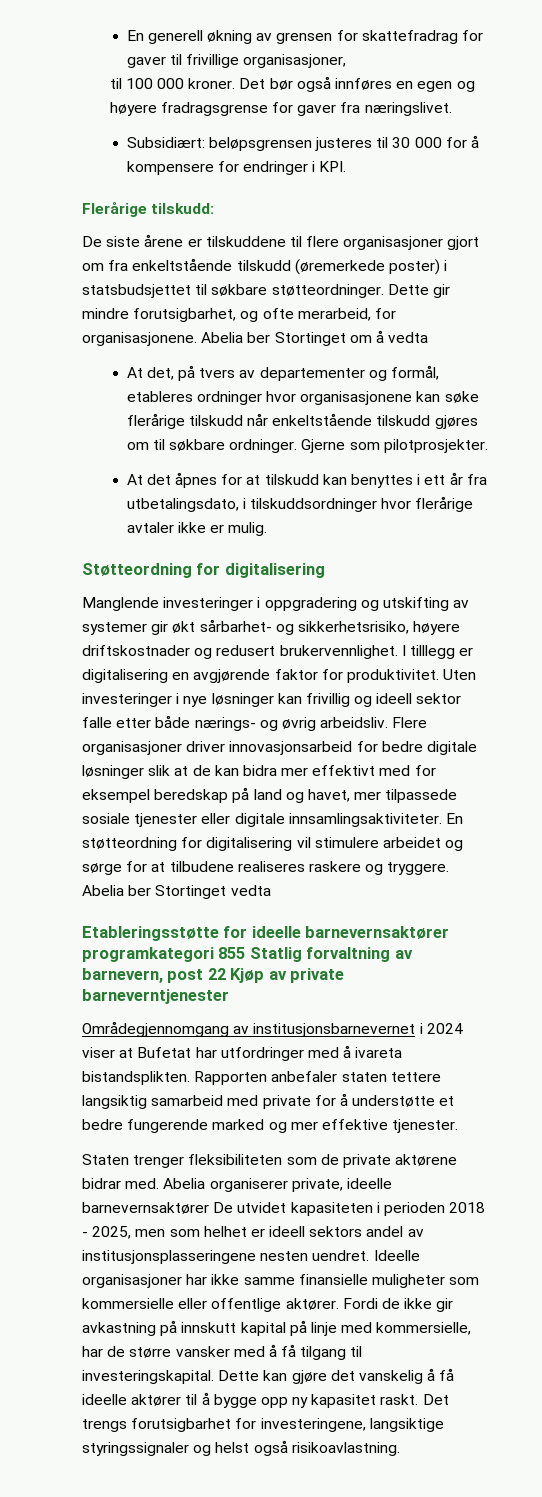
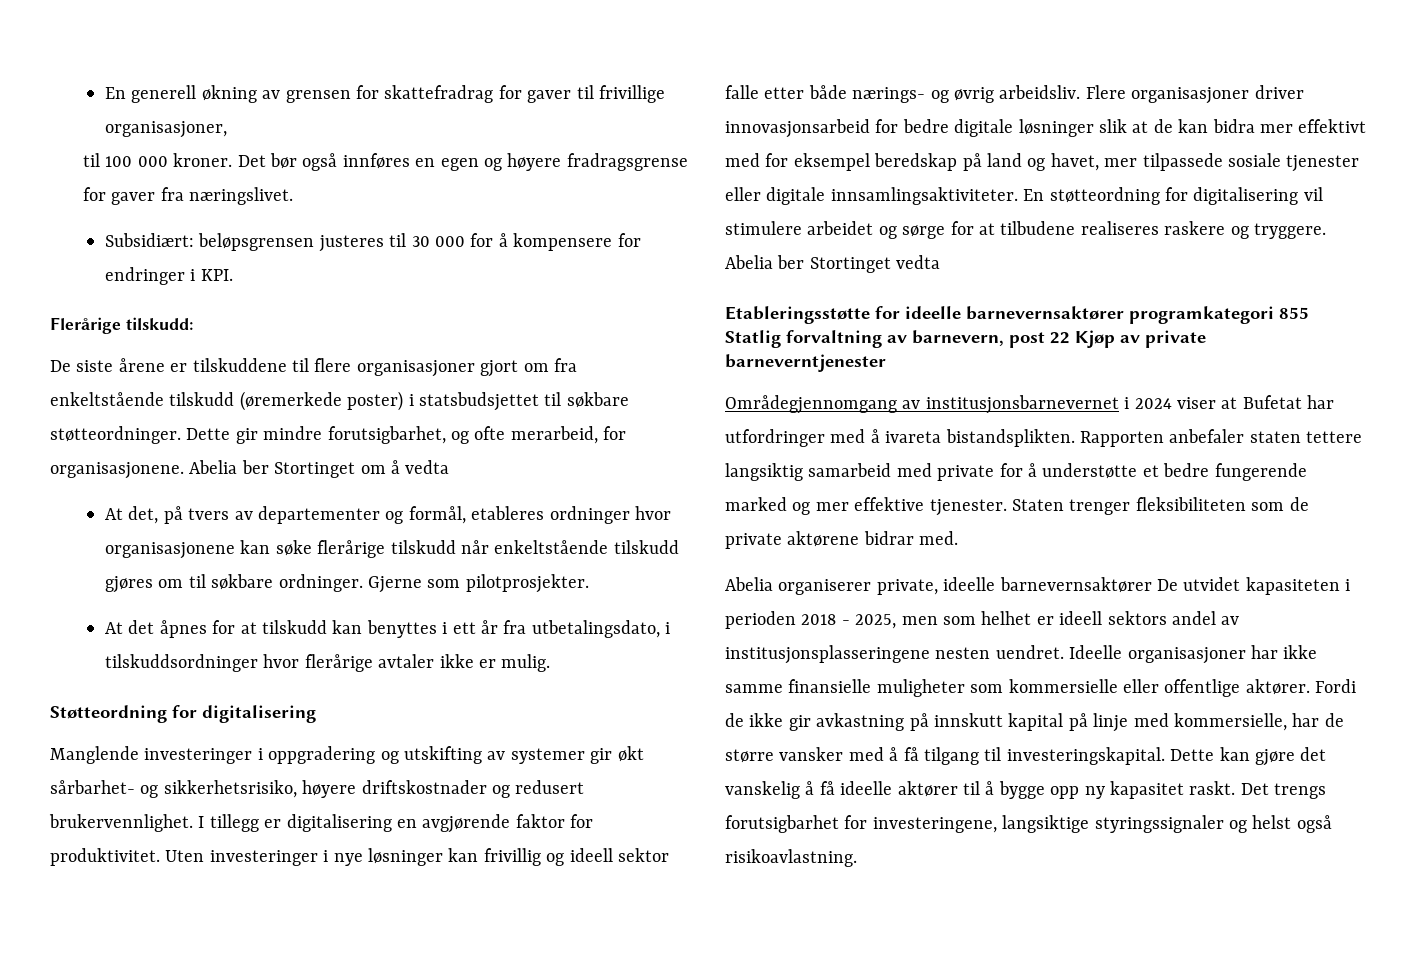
- I tilllegg er digitalisering en avgjørende faktor for produktivitet.
+ I tillegg er digitalisering en avgjørende faktor for produktivitet.
- Rapporten anbefaler staten tettere langsiktig samarbeid med private for å understøtte et bedre fungerende marked og mer effektive tjenester.
- Staten trenger fleksibiliteten som de private aktørene bidrar med. Abelia organiserer private, ideelle barnevernsaktører De utvidet kapasiteten i perioden 2018 - 2025, men som helhet er ideell sektors andel av institusjonsplasseringene nesten uendret.
+ Rapporten anbefaler staten tettere langsiktig samarbeid med private for å understøtte et bedre fungerende marked og mer effektive tjenester. Staten trenger fleksibiliteten som de private aktørene bidrar med.
+ Abelia organiserer private, ideelle barnevernsaktører De utvidet kapasiteten i perioden 2018 - 2025, men som helhet er ideell sektors andel av institusjonsplasseringene nesten uendret.

